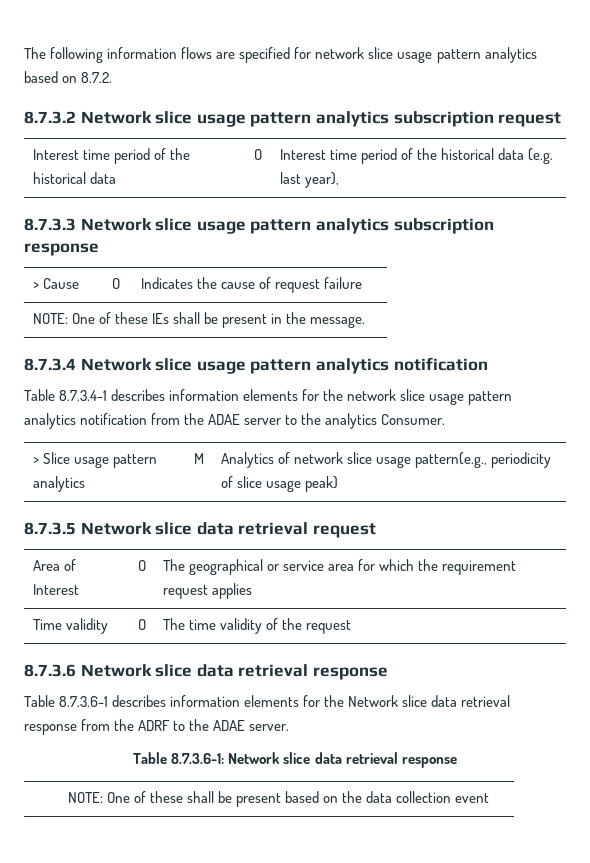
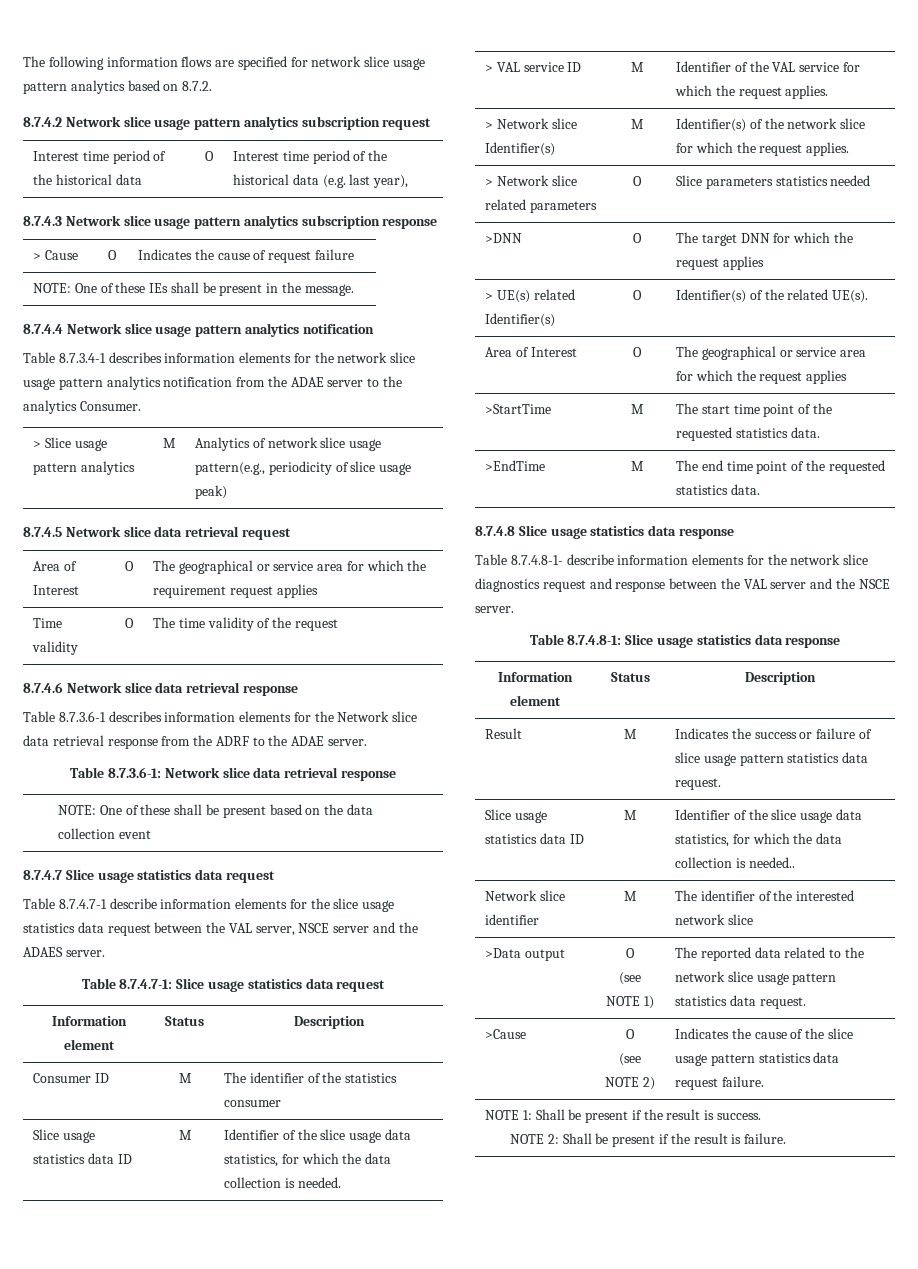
- 8.7.3.2 Network slice usage pattern analytics subscription request
+ 8.7.4.2 Network slice usage pattern analytics subscription request
- 8.7.3.3 Network slice usage pattern analytics subscription response
+ 8.7.4.3 Network slice usage pattern analytics subscription response
- 8.7.3.4 Network slice usage pattern analytics notification
+ 8.7.4.4 Network slice usage pattern analytics notification
- 8.7.3.5 Network slice data retrieval request
+ 8.7.4.5 Network slice data retrieval request
- 8.7.3.6 Network slice data retrieval response
+ 8.7.4.6 Network slice data retrieval response
+ 8.7.4.7 Slice usage statistics data request
+ Table 8.7.4.7-1 describe information elements for the slice usage statistics data request between the VAL server, NSCE server and the ADAES server.
+ Table 8.7.4.7-1: Slice usage statistics data request
+ Information element | Status | Description
+ Consumer ID | M | The identifier of the statistics consumer
+ Slice usage statistics data ID | M | Identifier of the slice usage data statistics, for which the data collection is needed.
+ > VAL service ID | M | Identifier of the VAL service for which the request applies.
+ > Network slice Identifier(s) | M | Identifier(s) of the network slice for which the request applies.
+ > Network slice related parameters | O | Slice parameters statistics needed
+ >DNN | O | The target DNN for which the request applies
+ > UE(s) related Identifier(s) | O | Identifier(s) of the related UE(s).
+ Area of Interest | O | The geographical or service area for which the request applies
+ >StartTime | M | The start time point of the requested statistics data.
+ >EndTime | M | The end time point of the requested statistics data.
+ 8.7.4.8 Slice usage statistics data response
+ Table 8.7.4.8-1- describe information elements for the network slice diagnostics request and response between the VAL server and the NSCE server.
+ Table 8.7.4.8-1: Slice usage statistics data response
+ Information element | Status | Description
+ Result | M | Indicates the success or failure of slice usage pattern statistics data request.
+ Slice usage statistics data ID | M | Identifier of the slice usage data statistics, for which the data collection is needed..
+ Network slice identifier | M | The identifier of the interested network slice
+ >Data output | O
+ (see NOTE 1) | The reported data related to the network slice usage pattern statistics data request.
+ >Cause | O
+ (see NOTE 2) | Indicates the cause of the slice usage pattern statistics data request failure.
+ NOTE 1: Shall be present if the result is success.
+ NOTE 2: Shall be present if the result is failure.

